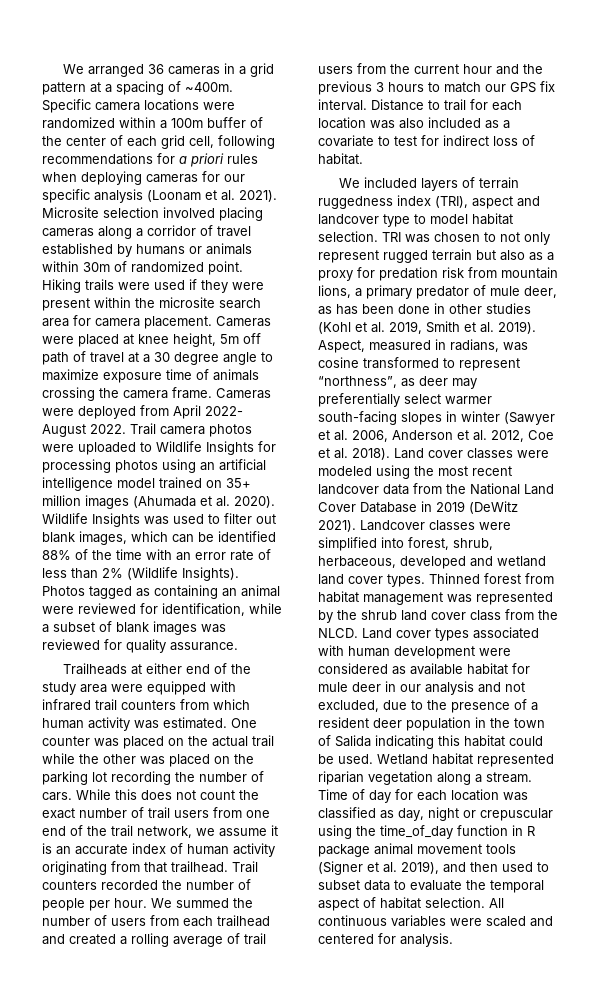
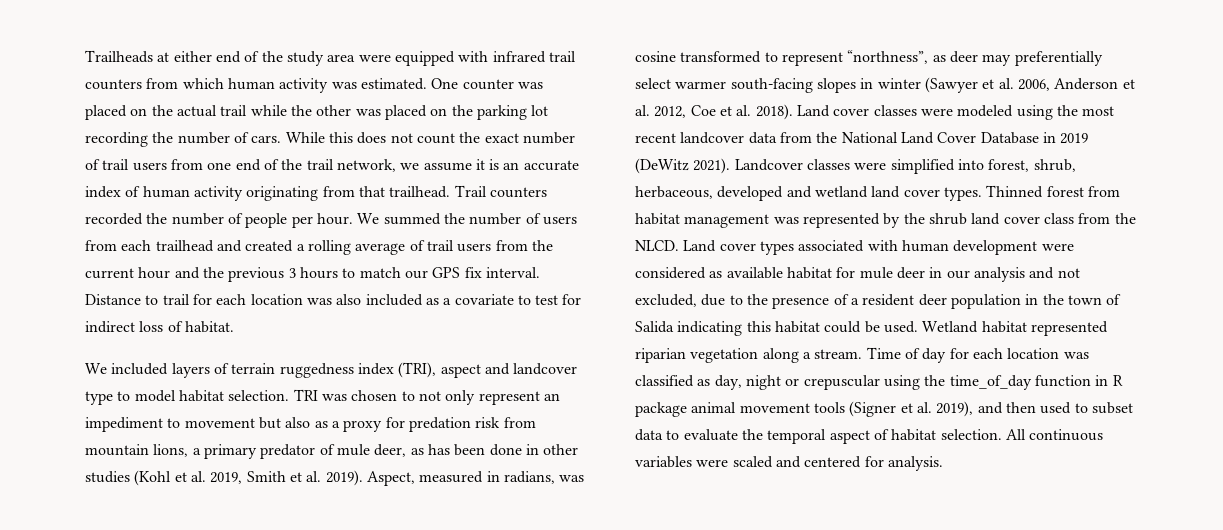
- We arranged 36 cameras in a grid pattern at a spacing of ~400m. Specific camera locations were randomized within a 100m buffer of the center of each grid cell, following recommendations for a priori rules when deploying cameras for our specific analysis (Loonam et al. 2021). Microsite selection involved placing cameras along a corridor of travel established by humans or animals within 30m of randomized point. Hiking trails were used if they were present within the microsite search area for camera placement. Cameras were placed at knee height, 5m off path of travel at a 30 degree angle to maximize exposure time of animals crossing the camera frame. Cameras were deployed from April 2022- August 2022. Trail camera photos were uploaded to Wildlife Insights for processing photos using an artificial intelligence model trained on 35+ million images (Ahumada et al. 2020). Wildlife Insights was used to filter out blank images, which can be identified 88% of the time with an error rate of less than 2% (Wildlife Insights). Photos tagged as containing an animal were reviewed for identification, while a subset of blank images was reviewed for quality assurance.
- TRI was chosen to not only represent rugged terrain but also as a proxy for predation risk from mountain lions, a primary predator of mule deer, as has been done in other studies (Kohl et al. 2019, Smith et al. 2019).
+ TRI was chosen to not only represent an impediment to movement but also as a proxy for predation risk from mountain lions, a primary predator of mule deer, as has been done in other studies (Kohl et al. 2019, Smith et al. 2019).

